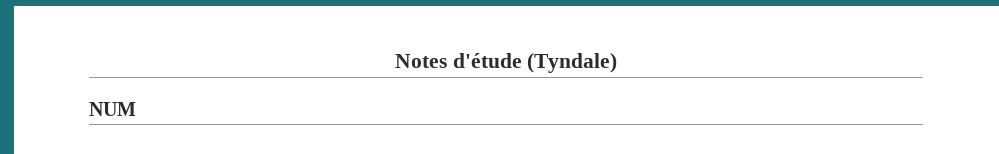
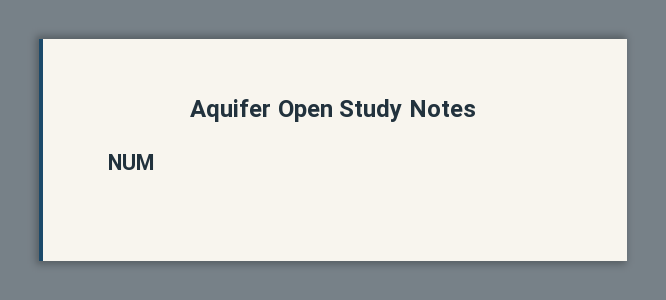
- Notes d'étude (Tyndale)
+ Aquifer Open Study Notes

